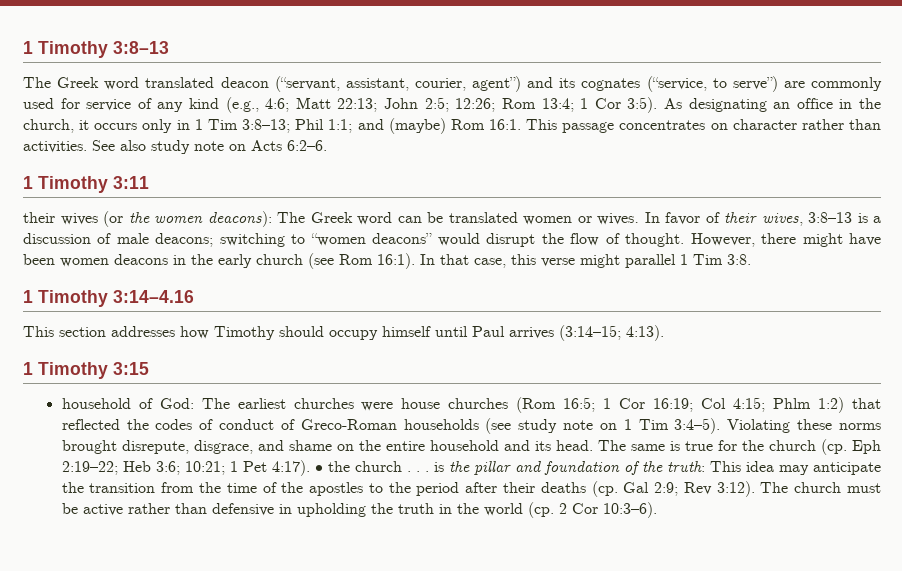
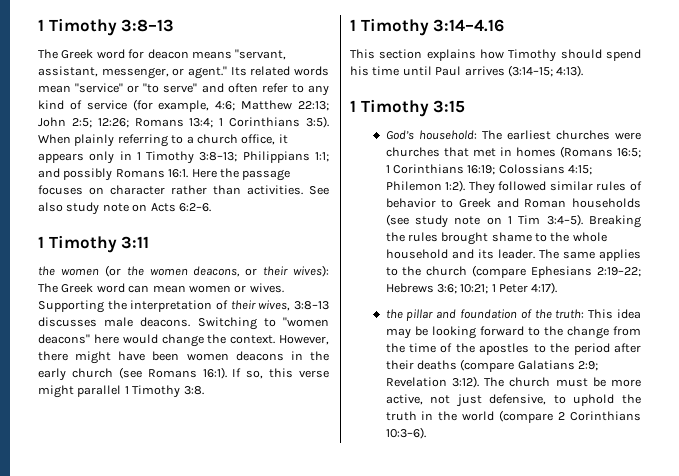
- The Greek word translated deacon (“servant, assistant, courier, agent”) and its cognates (“service, to serve”) are commonly used for service of any kind (e.g., 4:6; Matt 22:13; John 2:5; 12:26; Rom 13:4; 1 Cor 3:5). As designating an office in the church, it occurs only in 1 Tim 3:8–13; Phil 1:1; and (maybe) Rom 16:1. This passage concentrates on character rather than activities.
+ The Greek word for deacon means "servant, assistant, messenger, or agent." Its related words mean "service" or "to serve" and often refer to any kind of service (for example, 4:6; Matthew 22:13; John 2:5; 12:26; Romans 13:4; 1 Corinthians 3:5). When plainly referring to a church office, it appears only in 1 Timothy 3:8–13; Philippians 1:1; and possibly Romans 16:1. Here the passage focuses on character rather than activities.
- their wives (or the women deacons): The Greek word can be translated women or wives.
+ the women (or the women deacons, or their wives): The Greek word can mean women or wives.
- In favor of their wives, 3:8–13 is a discussion of male deacons; switching to “women deacons” would disrupt the flow of thought.
+ Supporting the interpretation of their wives, 3:8–13 discusses male deacons. Switching to "women deacons" here would change the context.
- However, there might have been women deacons in the early church (see Rom 16:1). In that case, this verse might parallel 1 Tim 3:8.
+ However, there might have been women deacons in the early church (see Romans 16:1). If so, this verse might parallel 1 Timothy 3:8.
- This section addresses how Timothy should occupy himself until Paul arrives (3:14–15; 4:13).
+ This section explains how Timothy should spend his time until Paul arrives (3:14–15; 4:13).
- household of God: The earliest churches were house churches (Rom 16:5; 1 Cor 16:19; Col 4:15; Phlm 1:2) that reflected the codes of conduct of Greco-Roman households (see study note on 1 Tim 3:4–5).
+ God’s household: The earliest churches were churches that met in homes (Romans 16:5; 1 Corinthians 16:19; Colossians 4:15; Philemon 1:2). They followed similar rules of behavior to Greek and Roman households (see study note on 1 Tim 3:4–5).
- Violating these norms brought disrepute, disgrace, and shame on the entire household and its head.
+ Breaking the rules brought shame to the whole household and its leader.
- The same is true for the church (cp. Eph 2:19–22; Heb 3:6; 10:21; 1 Pet 4:17). • the church . . . is the pillar and foundation of the truth: This idea may anticipate the transition from the time of the apostles to the period after their deaths (cp. Gal 2:9; Rev 3:12).
+ The same applies to the church (compare Ephesians 2:19–22; Hebrews 3:6; 10:21; 1 Peter 4:17).
+ the pillar and foundation of the truth: This idea may be looking forward to the change from the time of the apostles to the period after their deaths (compare Galatians 2:9; Revelation 3:12).
- The church must be active rather than defensive in upholding the truth in the world (cp. 2 Cor 10:3–6).
+ The church must be more active, not just defensive, to uphold the truth in the world (compare 2 Corinthians 10:3–6).

